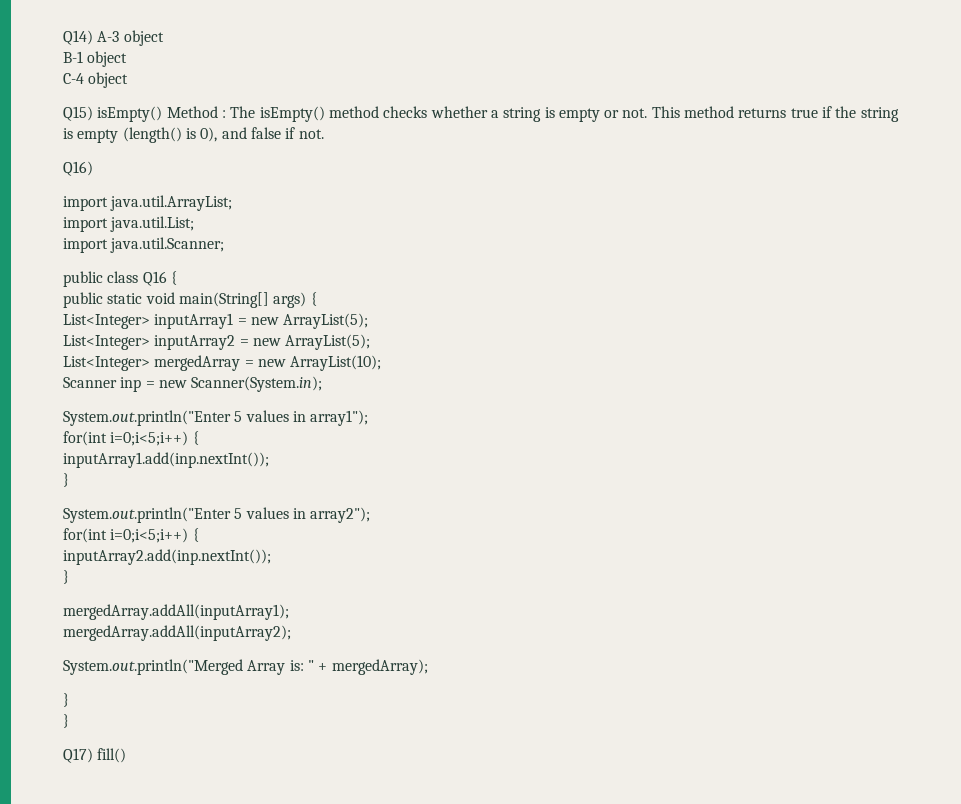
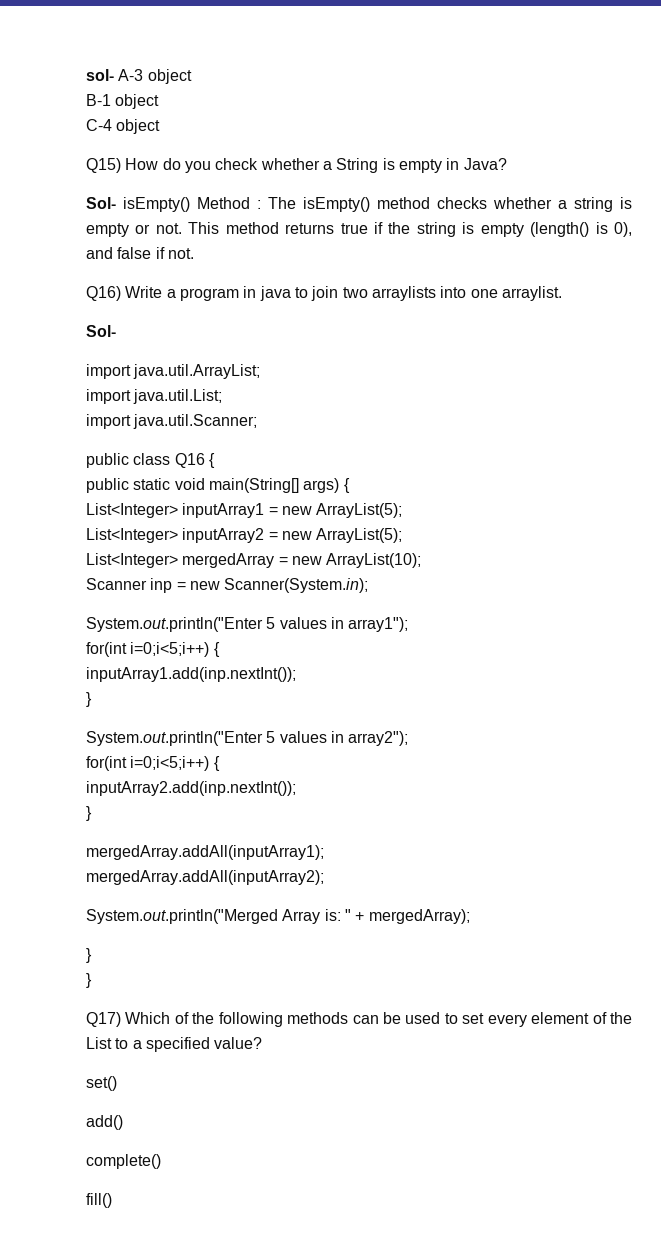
- Q14) A-3 object
+ sol- A-3 object
- Q15) isEmpty() Method : The isEmpty() method checks whether a string is empty or not.
+ Q15) How do you check whether a String is empty in Java?
+ Sol- isEmpty() Method : The isEmpty() method checks whether a string is empty or not.
- Q16)
+ Q16) Write a program in java to join two arraylists into one arraylist.
+ Sol-
- Q17) fill()
+ Q17) Which of the following methods can be used to set every element of the List to a specified value?
+ set()
+ add()
+ complete()
+ fill()

